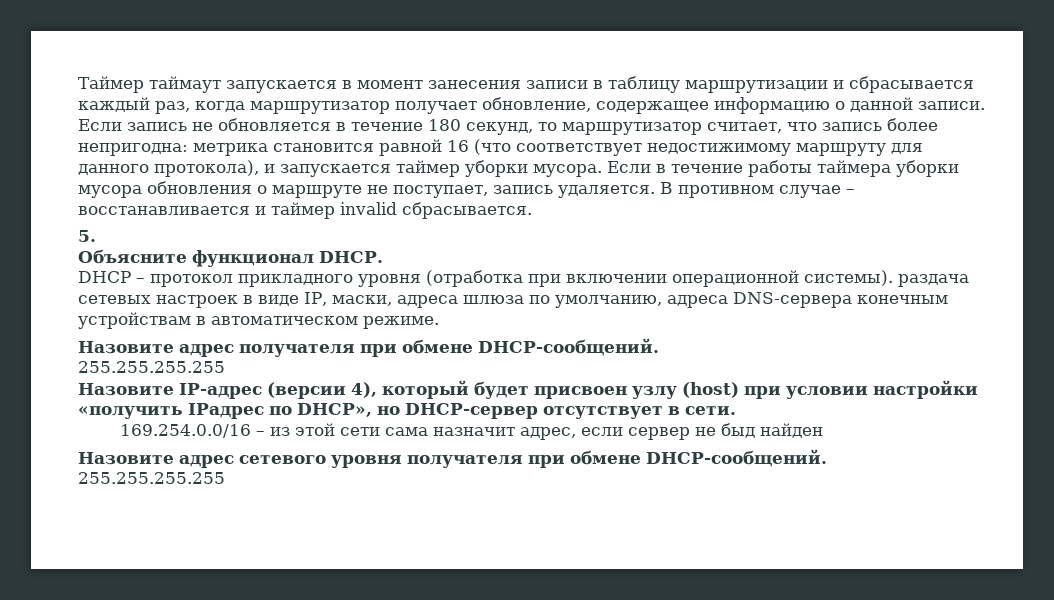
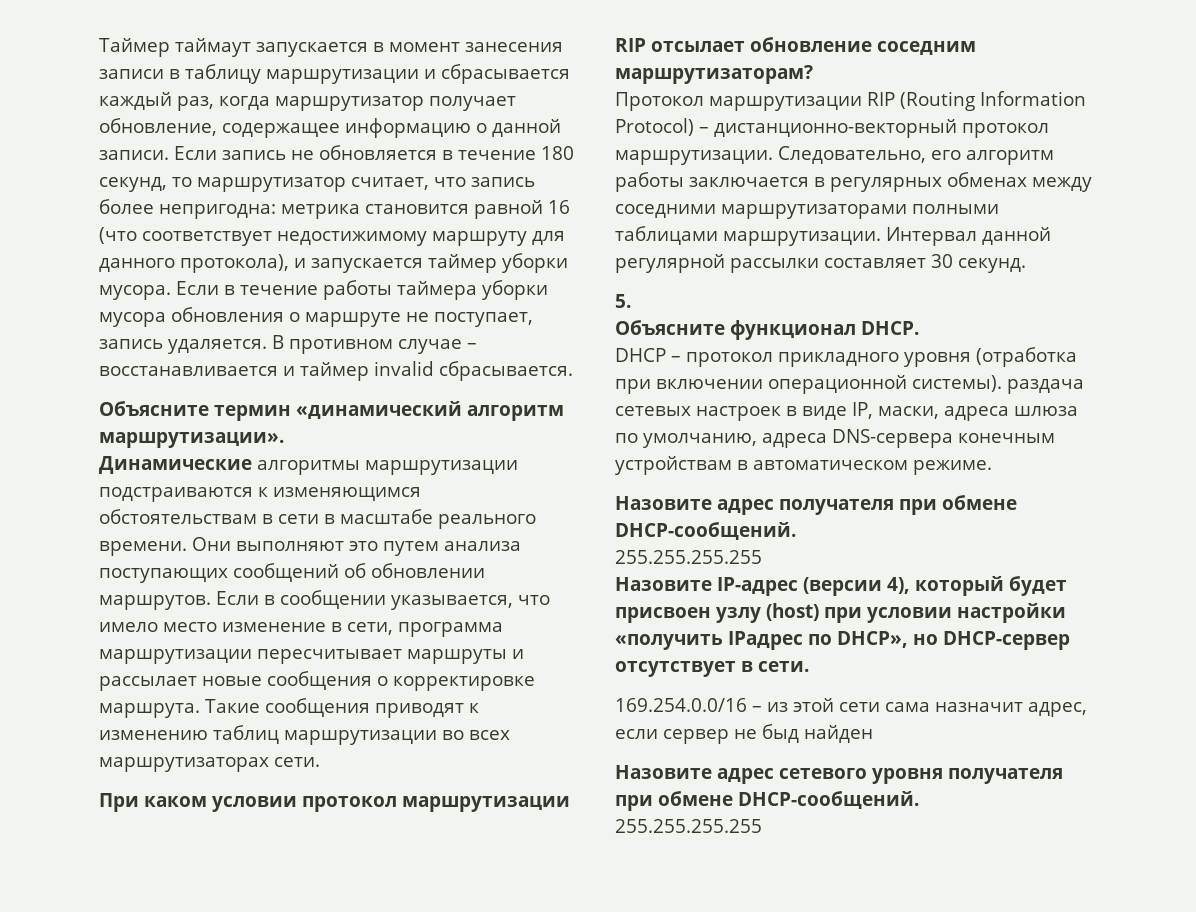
+ Объясните термин «динамический алгоритм маршрутизации».
+ Динамические алгоритмы маршрутизации подстраиваются к изменяющимся обстоятельствам в сети в масштабе реального времени. Они выполняют это путем анализа поступающих сообщений об обновлении маршрутов. Если в сообщении указывается, что имело место изменение в сети, программа маршрутизации пересчитывает маршруты и рассылает новые сообщения о корректировке маршрута. Такие сообщения приводят к изменению таблиц маршрутизации во всех маршрутизаторах сети.
+ При каком условии протокол маршрутизации RIP отсылает обновление соседним маршрутизаторам?
+ Протокол маршрутизации RIP (Routing Information Protocol) – дистанционно-векторный протокол маршрутизации. Следовательно, его алгоритм работы заключается в регулярных обменах между соседними маршрутизаторами полными таблицами маршрутизации. Интервал данной регулярной рассылки составляет 30 секунд.

